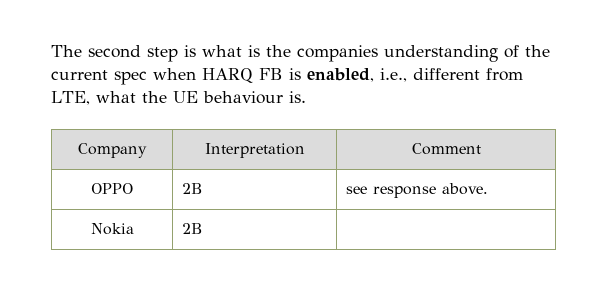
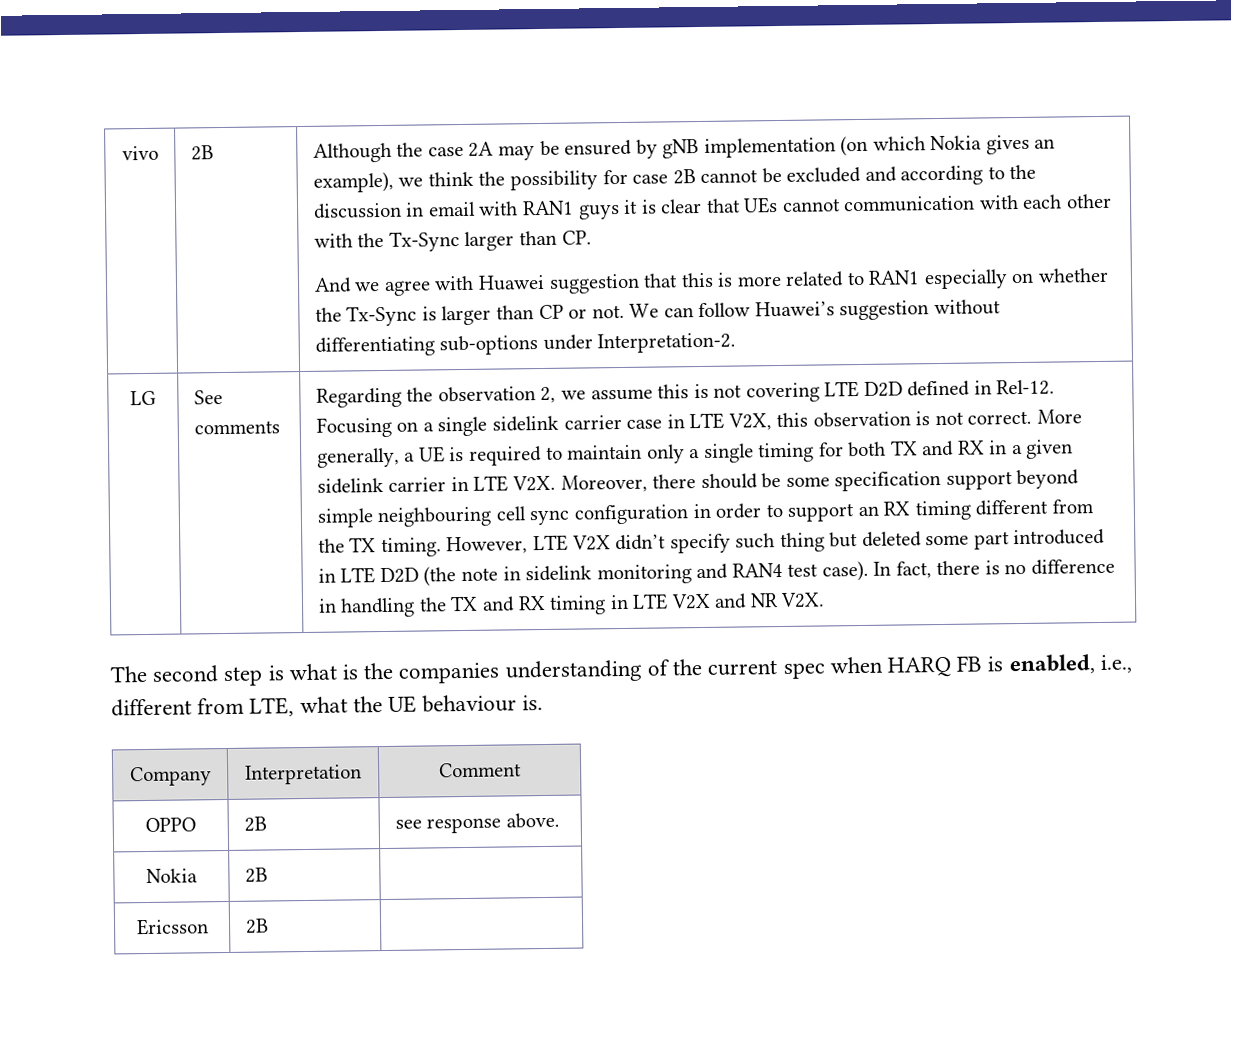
+ vivo | 2B | Although the case 2A may be ensured by gNB implementation (on which Nokia gives an example), we think the possibility for case 2B cannot be excluded and according to the discussion in email with RAN1 guys it is clear that UEs cannot communication with each other with the Tx-Sync larger than CP.
+ And we agree with Huawei suggestion that this is more related to RAN1 especially on whether the Tx-Sync is larger than CP or not. We can follow Huawei’s suggestion without differentiating sub-options under Interpretation-2.
+ LG | See comments | Regarding the observation 2, we assume this is not covering LTE D2D defined in Rel-12. Focusing on a single sidelink carrier case in LTE V2X, this observation is not correct. More generally, a UE is required to maintain only a single timing for both TX and RX in a given sidelink carrier in LTE V2X. Moreover, there should be some specification support beyond simple neighbouring cell sync configuration in order to support an RX timing different from the TX timing. However, LTE V2X didn’t specify such thing but deleted some part introduced in LTE D2D (the note in sidelink monitoring and RAN4 test case). In fact, there is no difference in handling the TX and RX timing in LTE V2X and NR V2X.
+ Ericsson | 2B |

